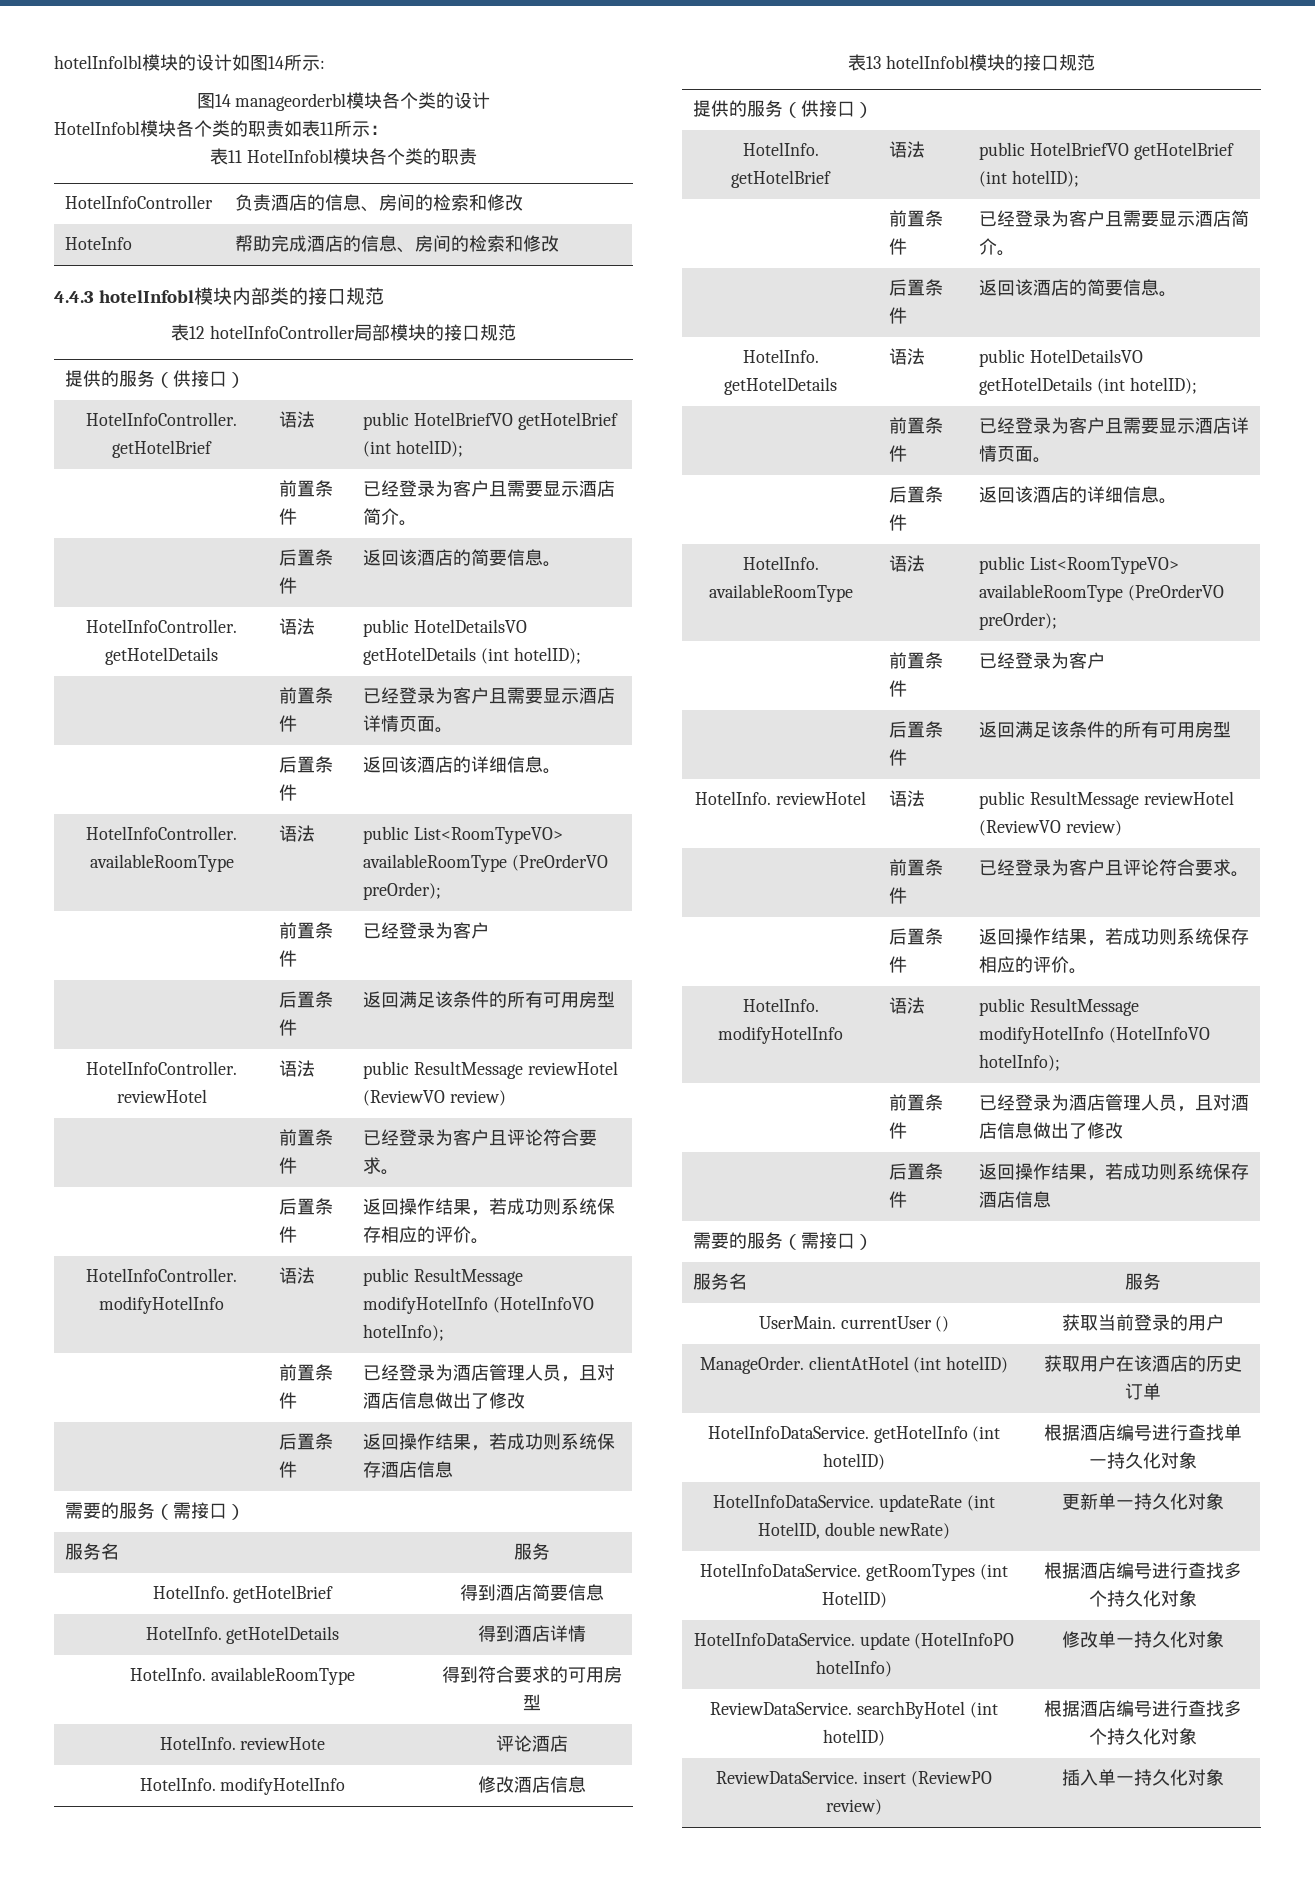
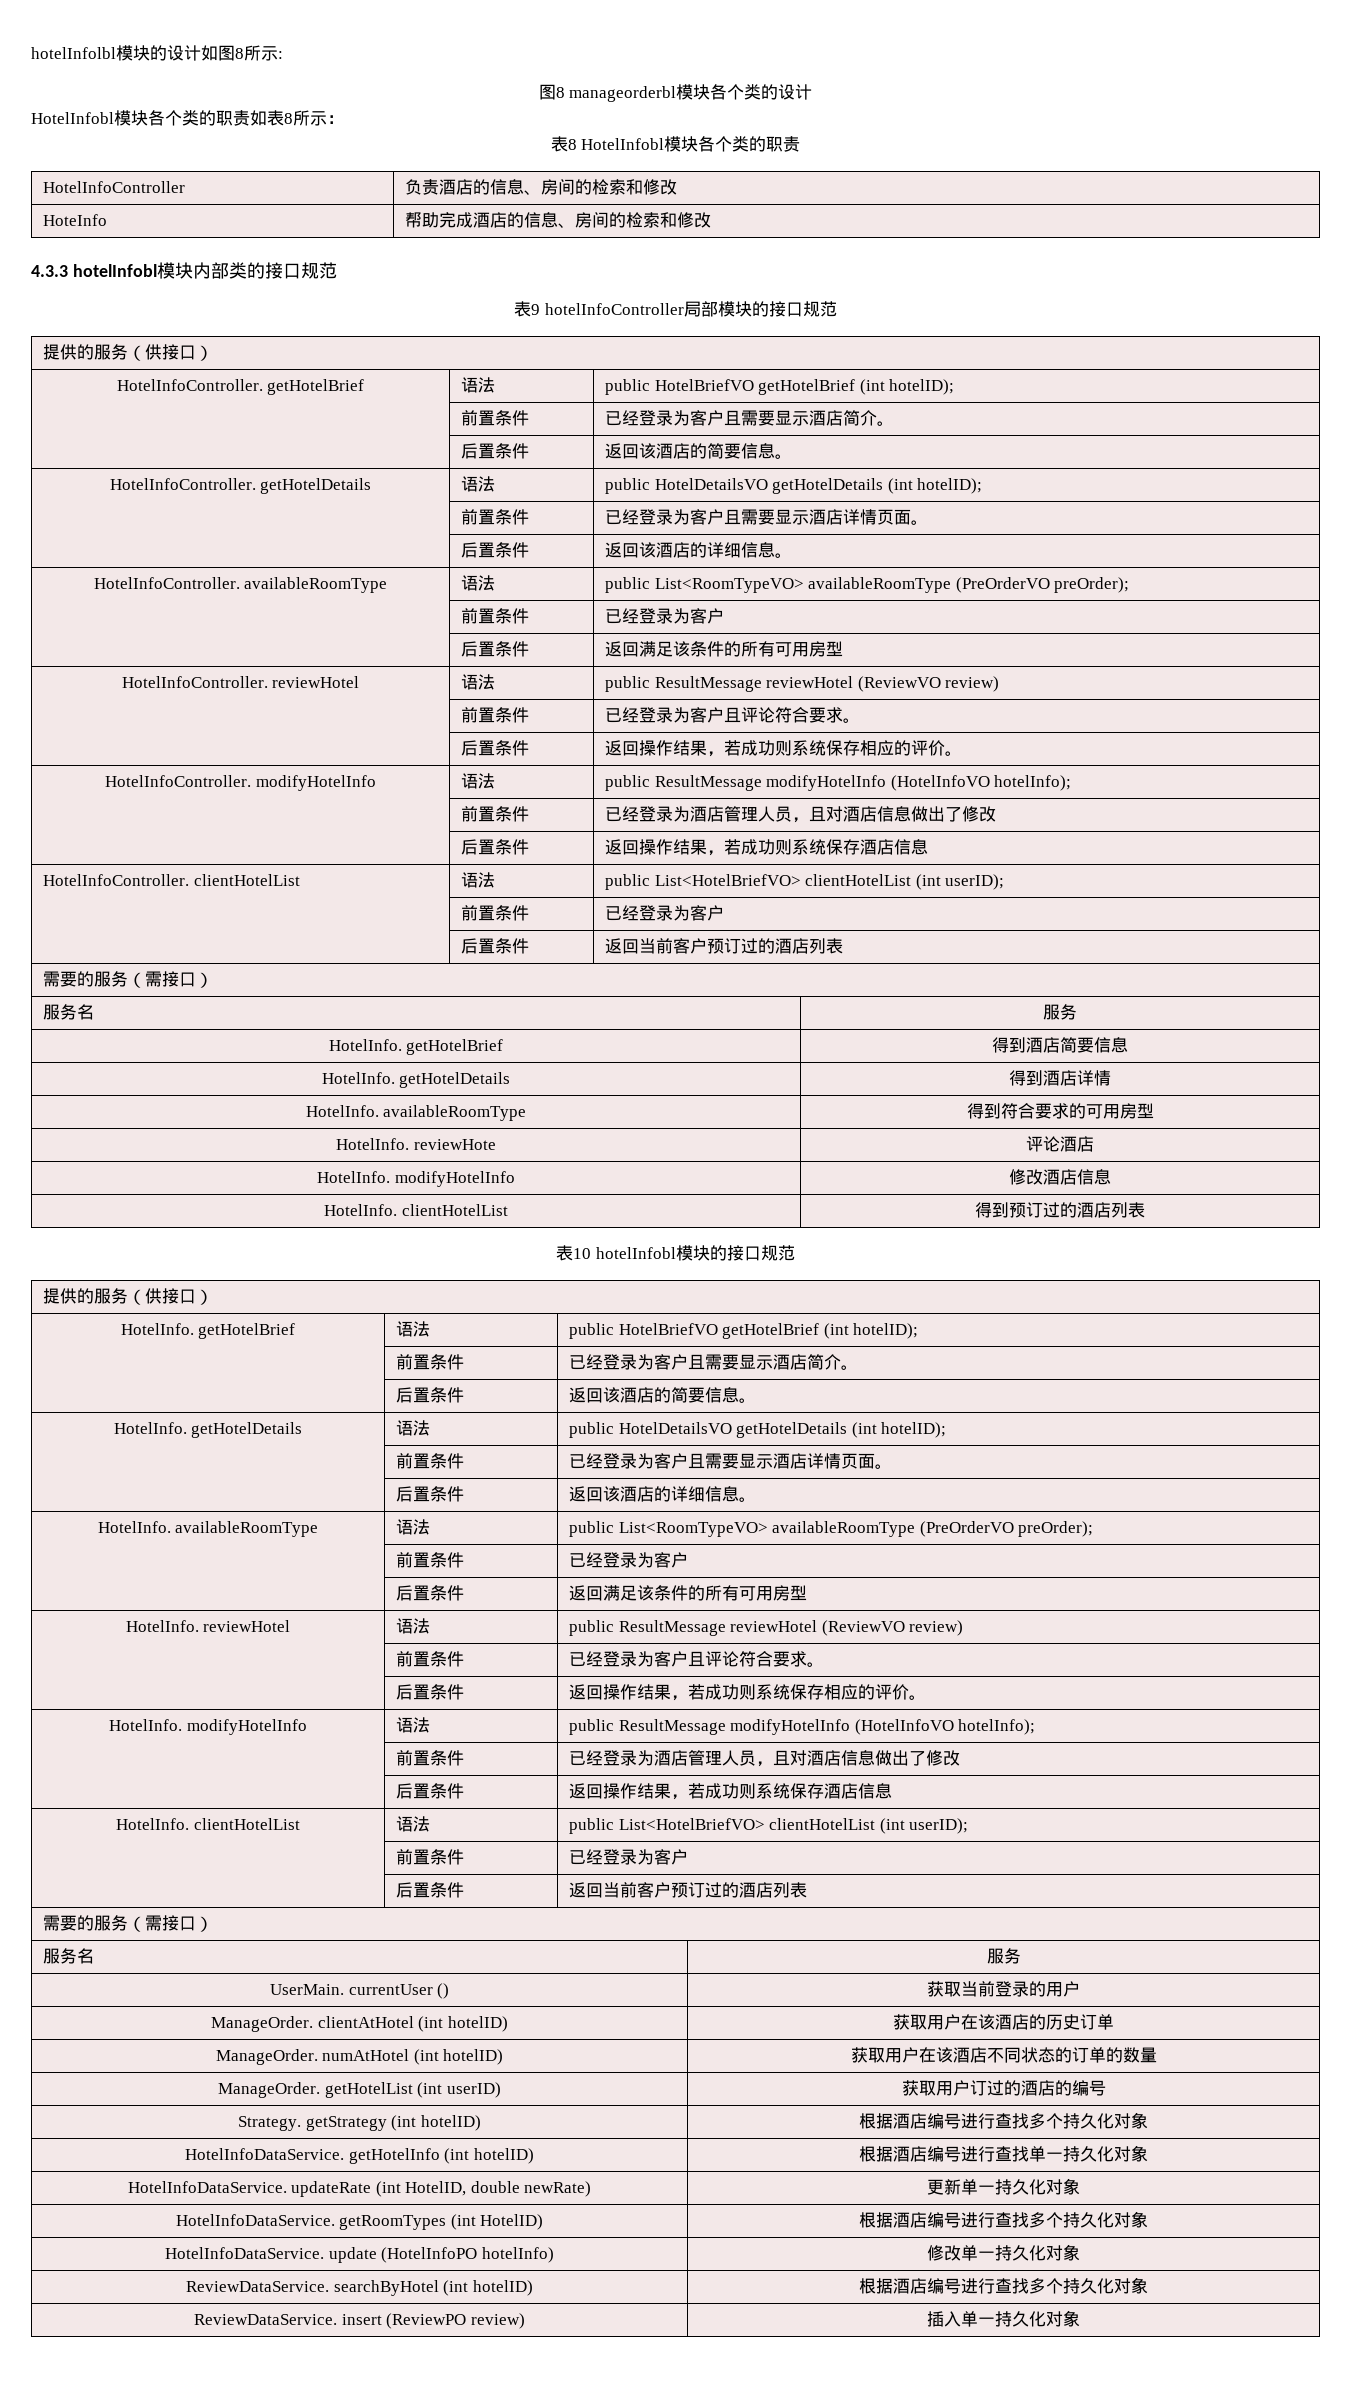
- hotelInfolbl模块的设计如图14所示:
+ hotelInfolbl模块的设计如图8所示:
- 图14 manageorderbl模块各个类的设计
+ 图8 manageorderbl模块各个类的设计
- HotelInfobl模块各个类的职责如表11所示：
+ HotelInfobl模块各个类的职责如表8所示：
- 表11 HotelInfobl模块各个类的职责
+ 表8 HotelInfobl模块各个类的职责
- 4.4.3 hotelInfobl模块内部类的接口规范
+ 4.3.3 hotelInfobl模块内部类的接口规范
- 表12 hotelInfoController局部模块的接口规范
+ 表9 hotelInfoController局部模块的接口规范
+ HotelInfoController. clientHotelList | 语法 | public List<HotelBriefVO> clientHotelList (int userID);
+ | 前置条件 | 已经登录为客户
+ | 后置条件 | 返回当前客户预订过的酒店列表
- 表13 hotelInfobl模块的接口规范
+ HotelInfo. clientHotelList | 得到预订过的酒店列表
+ 表10 hotelInfobl模块的接口规范
+ HotelInfo. clientHotelList | 语法 | public List<HotelBriefVO> clientHotelList (int userID);
+ | 前置条件 | 已经登录为客户
+ | 后置条件 | 返回当前客户预订过的酒店列表
+ ManageOrder. numAtHotel (int hotelID) | 获取用户在该酒店不同状态的订单的数量
+ ManageOrder. getHotelList (int userID) | 获取用户订过的酒店的编号
+ Strategy. getStrategy (int hotelID) | 根据酒店编号进行查找多个持久化对象

